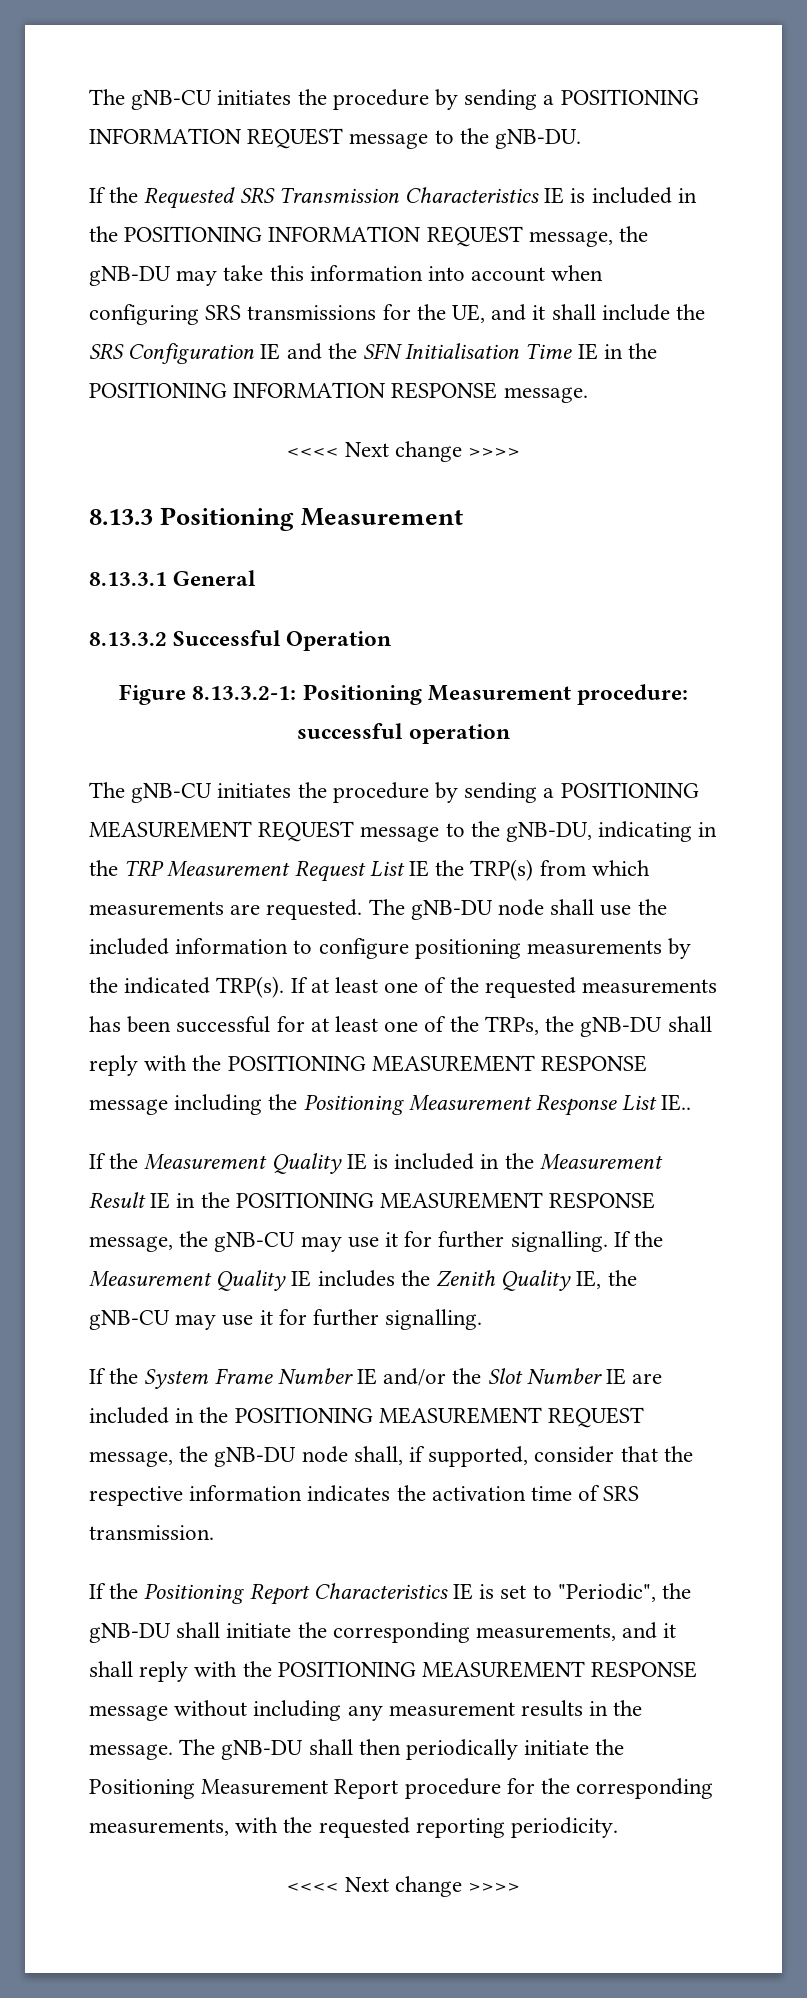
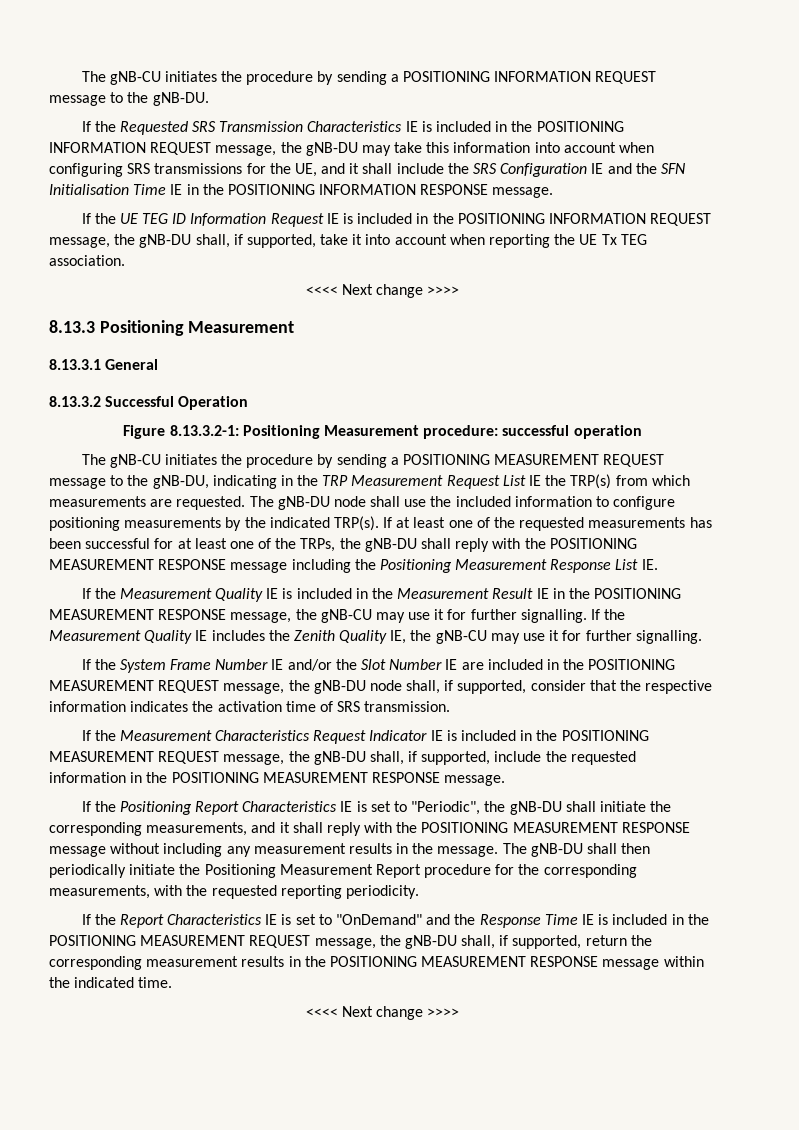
+ If the UE TEG ID Information Request IE is included in the POSITIONING INFORMATION REQUEST message, the gNB-DU shall, if supported, take it into account when reporting the UE Tx TEG association.
- If at least one of the requested measurements has been successful for at least one of the TRPs, the gNB-DU shall reply with the POSITIONING MEASUREMENT RESPONSE message including the Positioning Measurement Response List IE..
+ If at least one of the requested measurements has been successful for at least one of the TRPs, the gNB-DU shall reply with the POSITIONING MEASUREMENT RESPONSE message including the Positioning Measurement Response List IE.
+ If the Measurement Characteristics Request Indicator IE is included in the POSITIONING MEASUREMENT REQUEST message, the gNB-DU shall, if supported, include the requested information in the POSITIONING MEASUREMENT RESPONSE message.
+ If the Report Characteristics IE is set to "OnDemand" and the Response Time IE is included in the POSITIONING MEASUREMENT REQUEST message, the gNB-DU shall, if supported, return the corresponding measurement results in the POSITIONING MEASUREMENT RESPONSE message within the indicated time.

